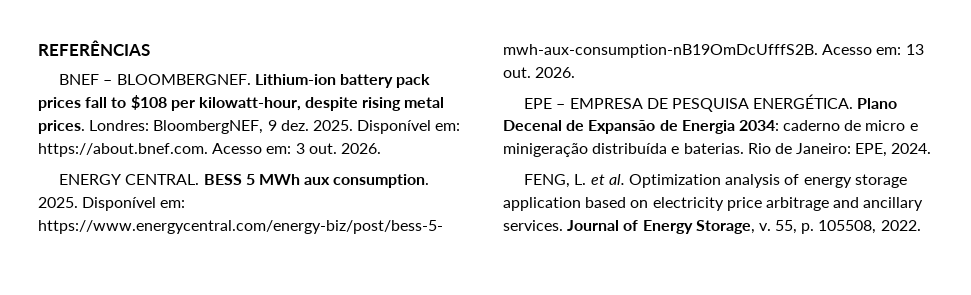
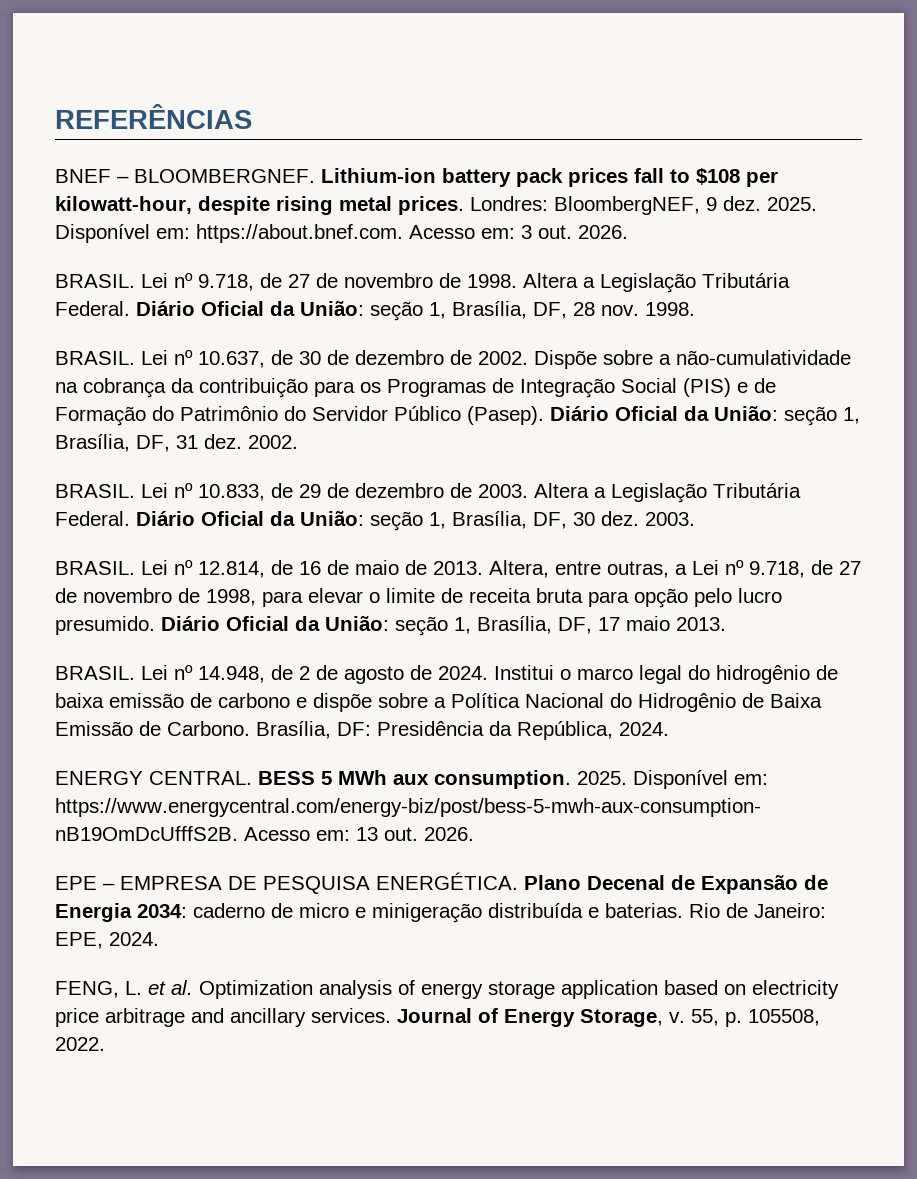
+ BRASIL. Lei nº 9.718, de 27 de novembro de 1998. Altera a Legislação Tributária Federal. Diário Oficial da União: seção 1, Brasília, DF, 28 nov. 1998.
+ BRASIL. Lei nº 10.637, de 30 de dezembro de 2002. Dispõe sobre a não-cumulatividade na cobrança da contribuição para os Programas de Integração Social (PIS) e de Formação do Patrimônio do Servidor Público (Pasep). Diário Oficial da União: seção 1, Brasília, DF, 31 dez. 2002.
+ BRASIL. Lei nº 10.833, de 29 de dezembro de 2003. Altera a Legislação Tributária Federal. Diário Oficial da União: seção 1, Brasília, DF, 30 dez. 2003.
+ BRASIL. Lei nº 12.814, de 16 de maio de 2013. Altera, entre outras, a Lei nº 9.718, de 27 de novembro de 1998, para elevar o limite de receita bruta para opção pelo lucro presumido. Diário Oficial da União: seção 1, Brasília, DF, 17 maio 2013.
+ BRASIL. Lei nº 14.948, de 2 de agosto de 2024. Institui o marco legal do hidrogênio de baixa emissão de carbono e dispõe sobre a Política Nacional do Hidrogênio de Baixa Emissão de Carbono. Brasília, DF: Presidência da República, 2024.

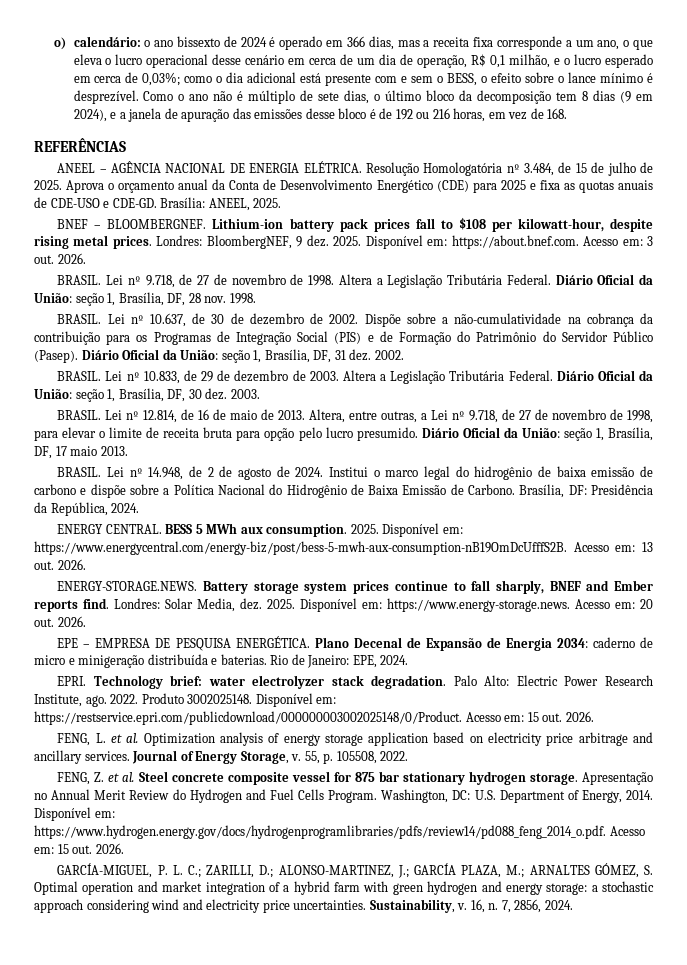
+ o) calendário: o ano bissexto de 2024 é operado em 366 dias, mas a receita fixa corresponde a um ano, o que eleva o lucro operacional desse cenário em cerca de um dia de operação, R$ 0,1 milhão, e o lucro esperado em cerca de 0,03%; como o dia adicional está presente com e sem o BESS, o efeito sobre o lance mínimo é desprezível. Como o ano não é múltiplo de sete dias, o último bloco da decomposição tem 8 dias (9 em 2024), e a janela de apuração das emissões desse bloco é de 192 ou 216 horas, em vez de 168.
  REFERÊNCIAS
+ ANEEL – AGÊNCIA NACIONAL DE ENERGIA ELÉTRICA. Resolução Homologatória nº 3.484, de 15 de julho de 2025. Aprova o orçamento anual da Conta de Desenvolvimento Energético (CDE) para 2025 e fixa as quotas anuais de CDE-USO e CDE-GD. Brasília: ANEEL, 2025.
+ ENERGY-STORAGE.NEWS. Battery storage system prices continue to fall sharply, BNEF and Ember reports find. Londres: Solar Media, dez. 2025. Disponível em: https://www.energy-storage.news. Acesso em: 20 out. 2026.
+ EPRI. Technology brief: water electrolyzer stack degradation. Palo Alto: Electric Power Research Institute, ago. 2022. Produto 3002025148. Disponível em: https://restservice.epri.com/publicdownload/000000003002025148/0/Product. Acesso em: 15 out. 2026.
+ FENG, Z. et al. Steel concrete composite vessel for 875 bar stationary hydrogen storage. Apresentação no Annual Merit Review do Hydrogen and Fuel Cells Program. Washington, DC: U.S. Department of Energy, 2014. Disponível em: https://www.hydrogen.energy.gov/docs/hydrogenprogramlibraries/pdfs/review14/pd088_feng_2014_o.pdf. Acesso em: 15 out. 2026.
+ GARCÍA-MIGUEL, P. L. C.; ZARILLI, D.; ALONSO-MARTINEZ, J.; GARCÍA PLAZA, M.; ARNALTES GÓMEZ, S. Optimal operation and market integration of a hybrid farm with green hydrogen and energy storage: a stochastic approach considering wind and electricity price uncertainties. Sustainability, v. 16, n. 7, 2856, 2024.

